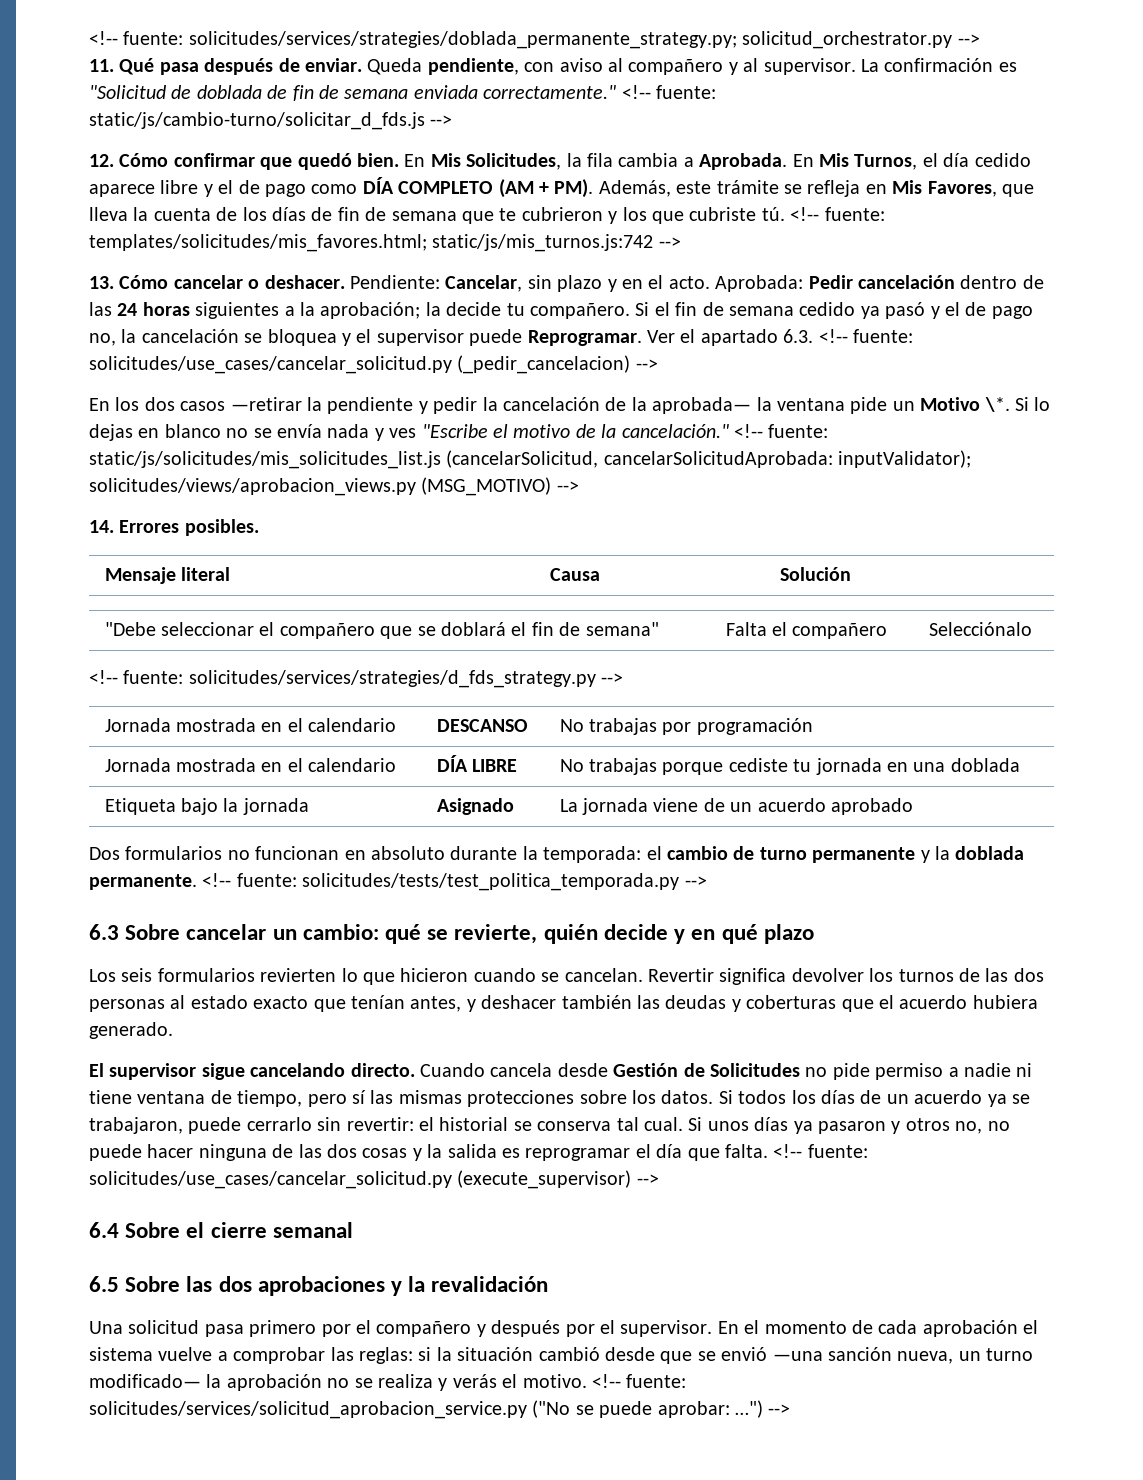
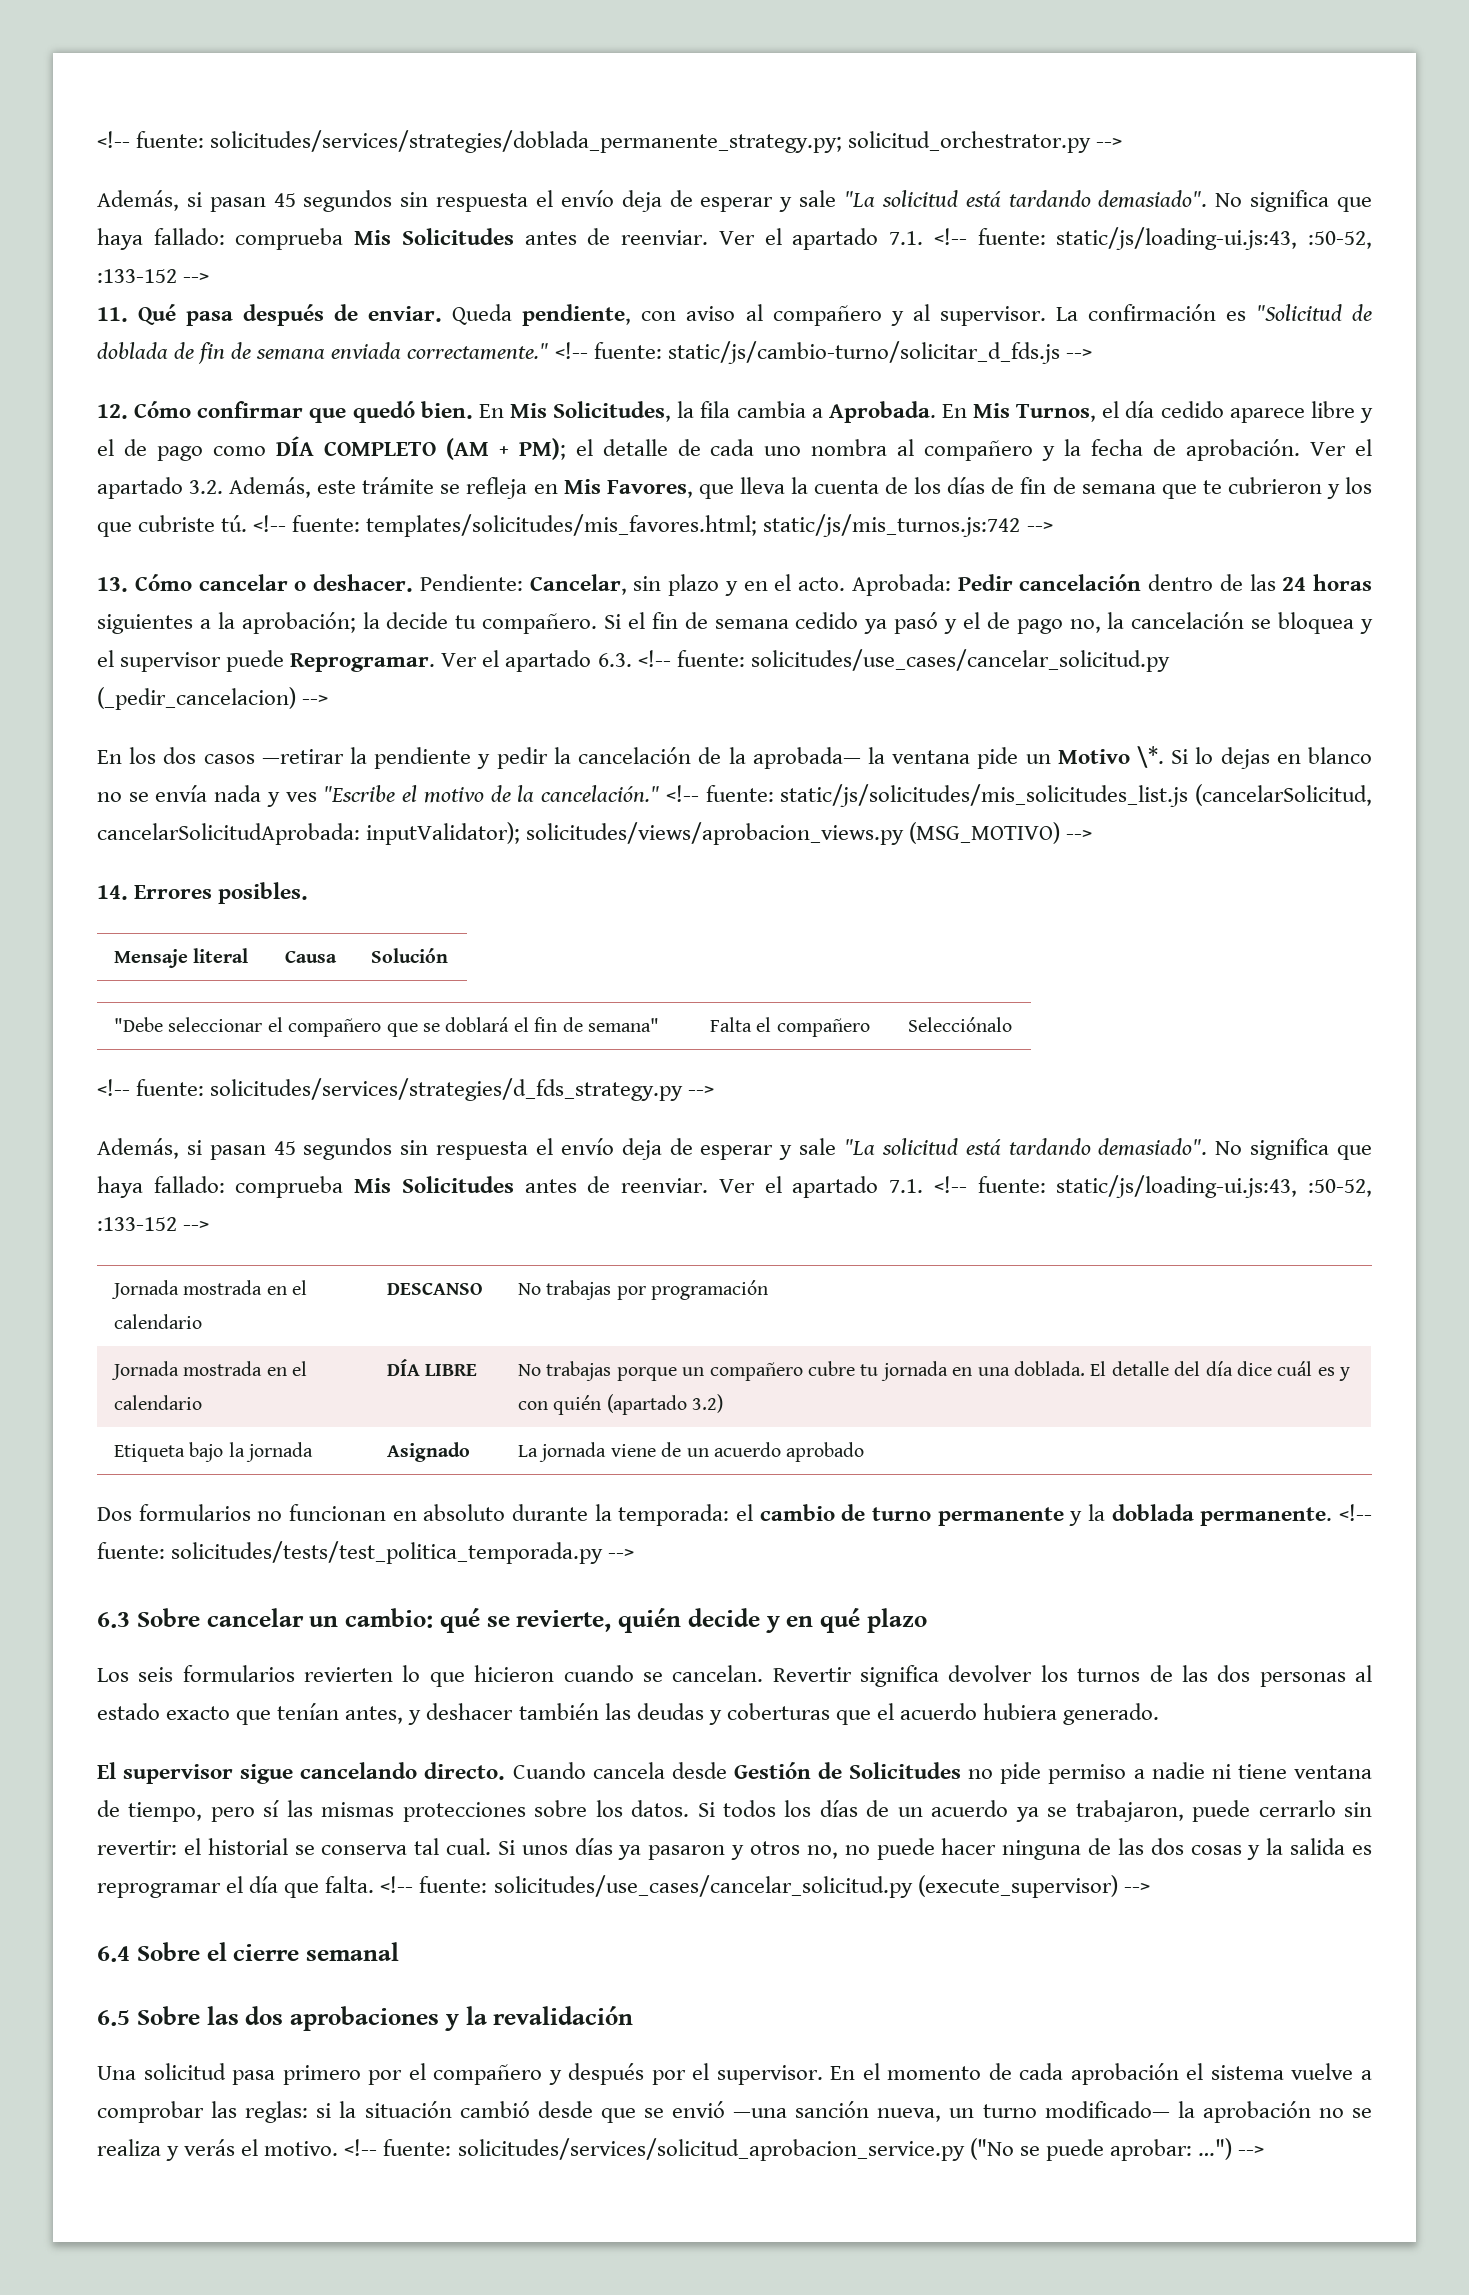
  <!-- fuente: solicitudes/services/strategies/doblada_permanente_strategy.py; solicitud_orchestrator.py -->
+ Además, si pasan 45 segundos sin respuesta el envío deja de esperar y sale "La solicitud está tardando demasiado". No significa que haya fallado: comprueba Mis Solicitudes antes de reenviar. Ver el apartado 7.1. <!-- fuente: static/js/loading-ui.js:43, :50-52, :133-152 -->
- En Mis Turnos, el día cedido aparece libre y el de pago como DÍA COMPLETO (AM + PM). Además, este trámite se refleja en Mis Favores, que lleva la cuenta de los días de fin de semana que te cubrieron y los que cubriste tú.
+ En Mis Turnos, el día cedido aparece libre y el de pago como DÍA COMPLETO (AM + PM); el detalle de cada uno nombra al compañero y la fecha de aprobación. Ver el apartado 3.2. Además, este trámite se refleja en Mis Favores, que lleva la cuenta de los días de fin de semana que te cubrieron y los que cubriste tú.
  <!-- fuente: solicitudes/services/strategies/d_fds_strategy.py -->
+ Además, si pasan 45 segundos sin respuesta el envío deja de esperar y sale "La solicitud está tardando demasiado". No significa que haya fallado: comprueba Mis Solicitudes antes de reenviar. Ver el apartado 7.1. <!-- fuente: static/js/loading-ui.js:43, :50-52, :133-152 -->
- Jornada mostrada en el calendario | DÍA LIBRE | No trabajas porque cediste tu jornada en una doblada
+ Jornada mostrada en el calendario | DÍA LIBRE | No trabajas porque un compañero cubre tu jornada en una doblada. El detalle del día dice cuál es y con quién (apartado 3.2)

